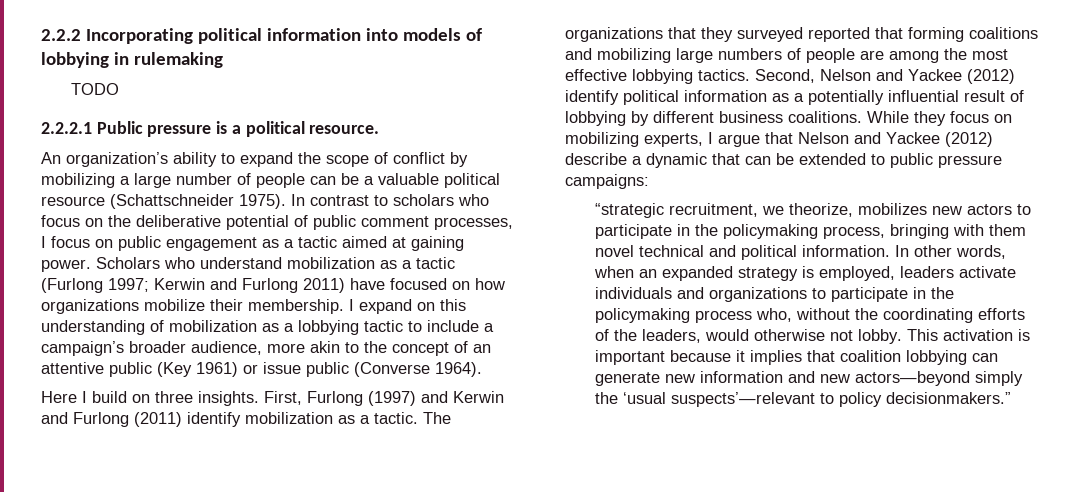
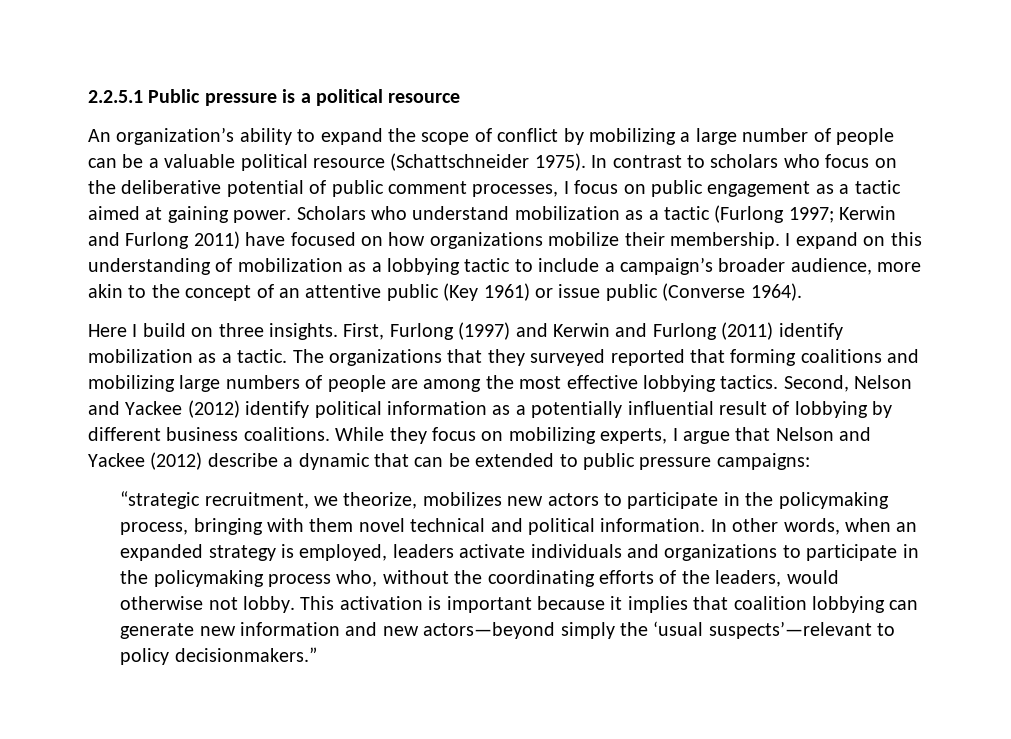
- 2.2.2 Incorporating political information into models of lobbying in rulemaking
- TODO
- 2.2.2.1 Public pressure is a political resource.
+ 2.2.5.1 Public pressure is a political resource

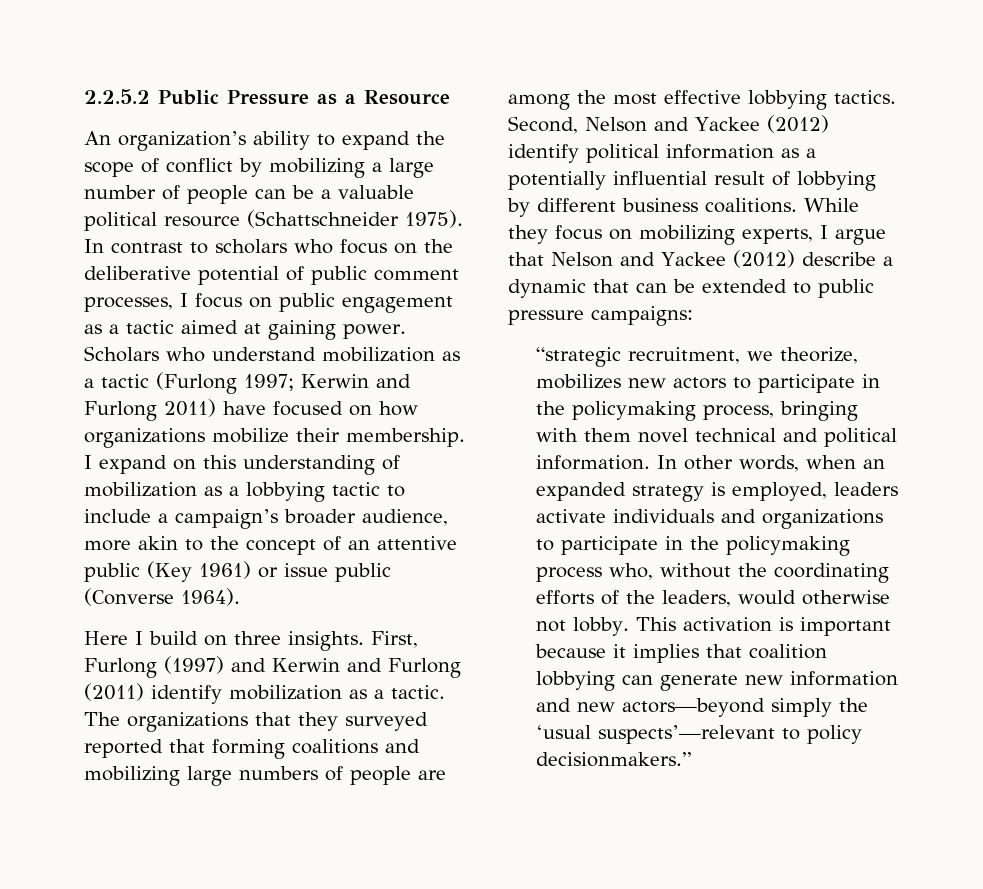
- 2.2.5.1 Public pressure is a political resource
+ 2.2.5.2 Public Pressure as a Resource

